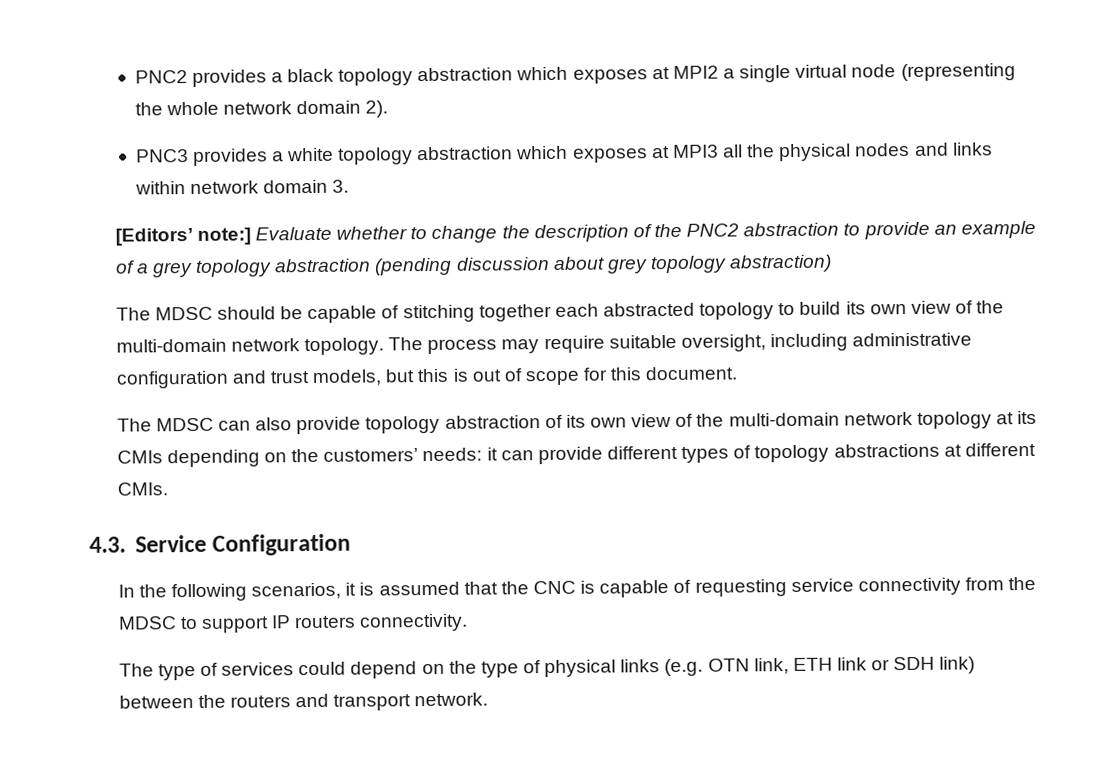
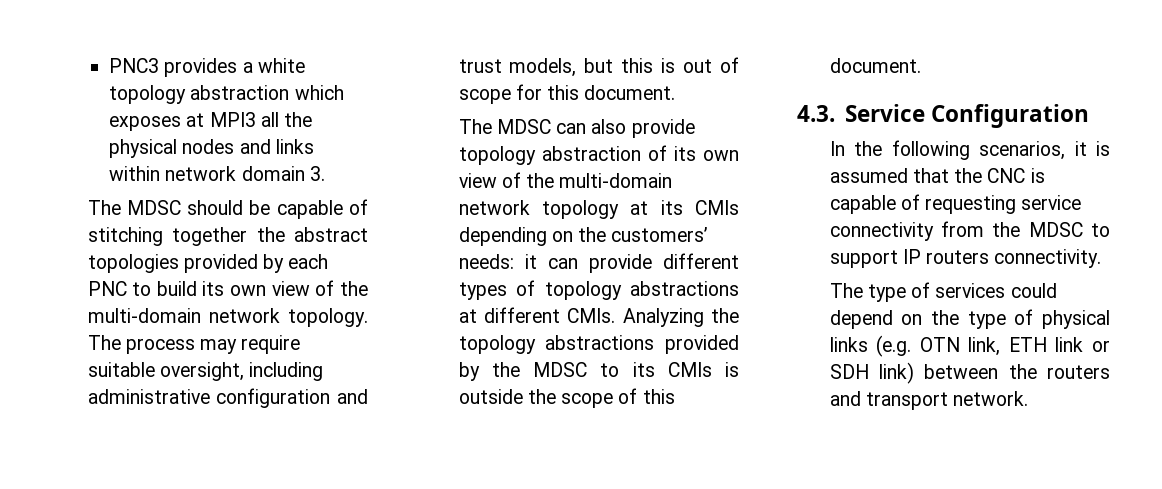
- PNC2 provides a black topology abstraction which exposes at MPI2 a single virtual node (representing the whole network domain 2).
- [Editors’ note:] Evaluate whether to change the description of the PNC2 abstraction to provide an example of a grey topology abstraction (pending discussion about grey topology abstraction)
- The MDSC should be capable of stitching together each abstracted topology to build its own view of the multi-domain network topology.
+ The MDSC should be capable of stitching together the abstract topologies provided by each PNC to build its own view of the multi-domain network topology.
+ Analyzing the topology abstractions provided by the MDSC to its CMIs is outside the scope of this document.

